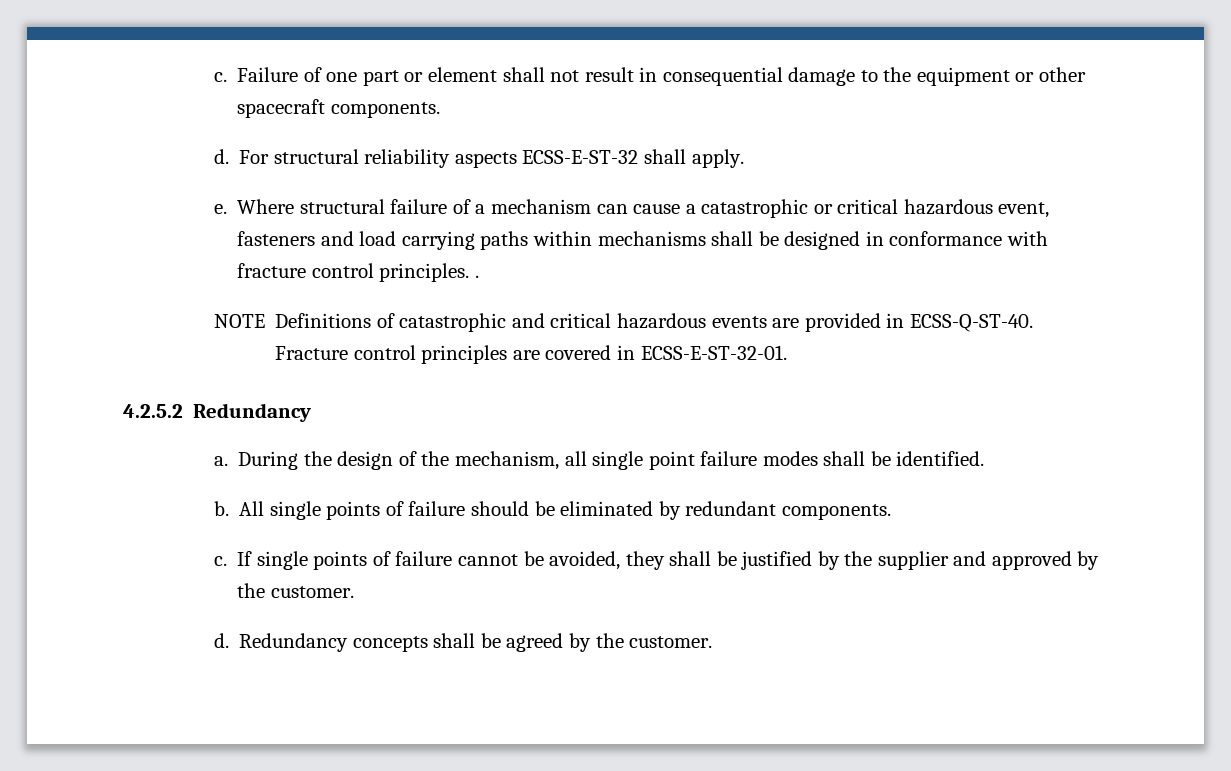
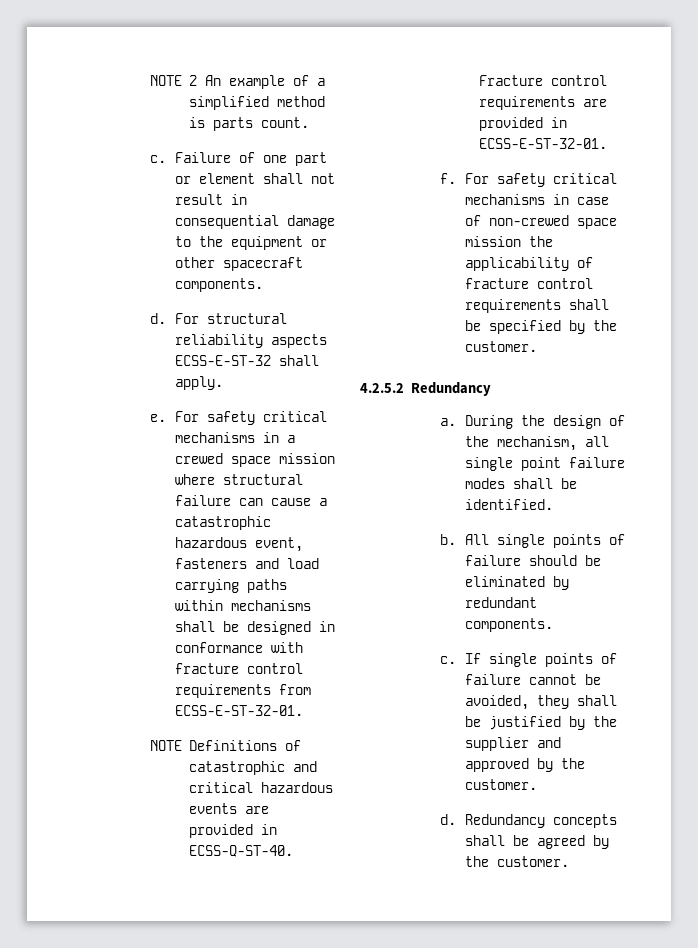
+ NOTE 2 An example of a simplified method is parts count.
- Where structural failure of a mechanism can cause a catastrophic or critical hazardous event, fasteners and load carrying paths within mechanisms shall be designed in conformance with fracture control principles. .
+ For safety critical mechanisms in a crewed space mission where structural failure can cause a catastrophic hazardous event, fasteners and load carrying paths within mechanisms shall be designed in conformance with fracture control requirements from ECSS-E-ST-32-01.
- Fracture control principles are covered in ECSS-E-ST-32-01.
+ Fracture control requirements are provided in ECSS-E-ST-32-01.
+ f. For safety critical mechanisms in case of non-crewed space mission the applicability of fracture control requirements shall be specified by the customer.

